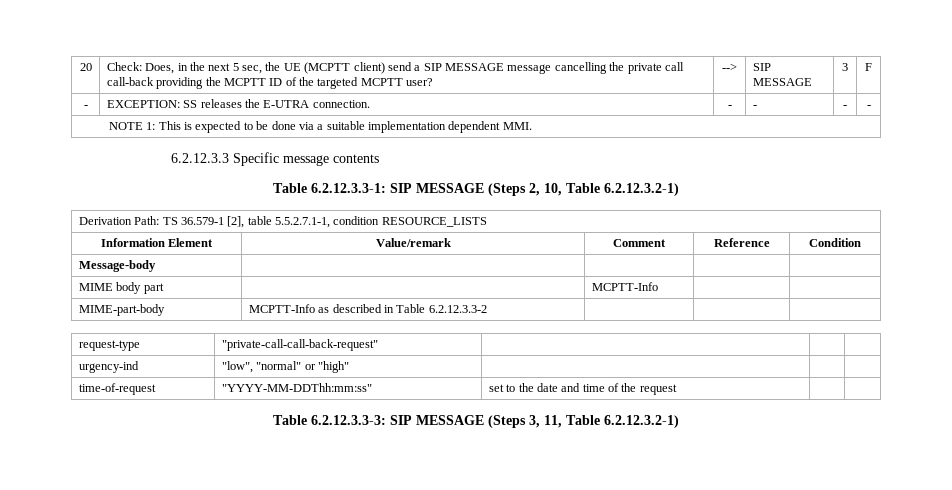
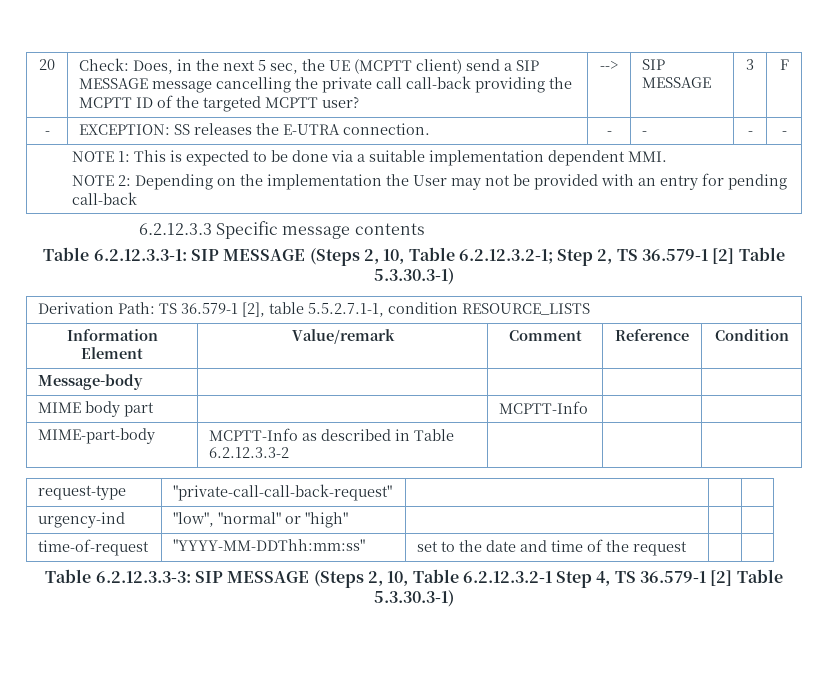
  NOTE 1: This is expected to be done via a suitable implementation dependent MMI.
+ NOTE 2: Depending on the implementation the User may not be provided with an entry for pending call-back
- Table 6.2.12.3.3-1: SIP MESSAGE (Steps 2, 10, Table 6.2.12.3.2-1)
+ Table 6.2.12.3.3-1: SIP MESSAGE (Steps 2, 10, Table 6.2.12.3.2-1; Step 2, TS 36.579-1 [2] Table 5.3.30.3-1)
- Table 6.2.12.3.3-3: SIP MESSAGE (Steps 3, 11, Table 6.2.12.3.2-1)
+ Table 6.2.12.3.3-3: SIP MESSAGE (Steps 2, 10, Table 6.2.12.3.2-1 Step 4, TS 36.579-1 [2] Table 5.3.30.3-1)

